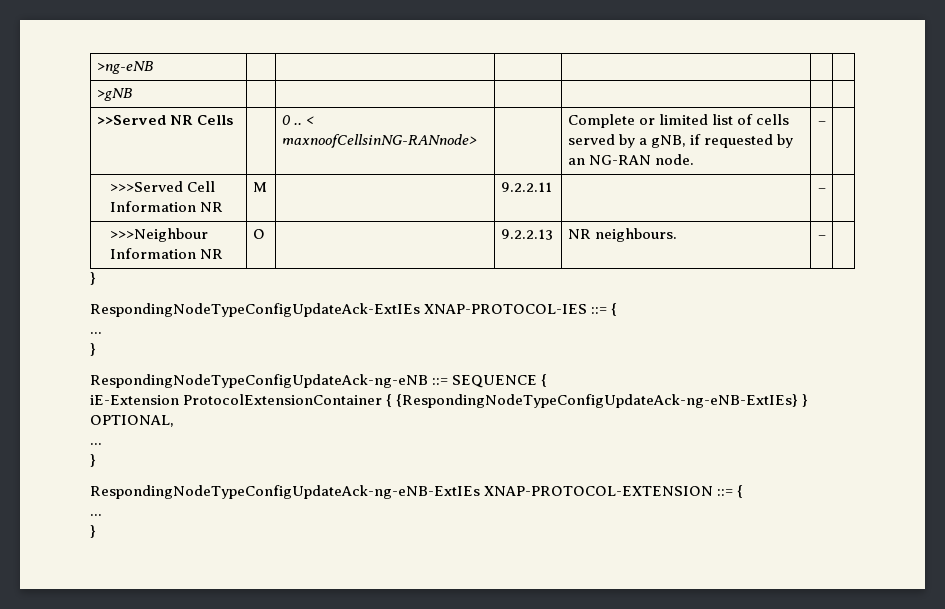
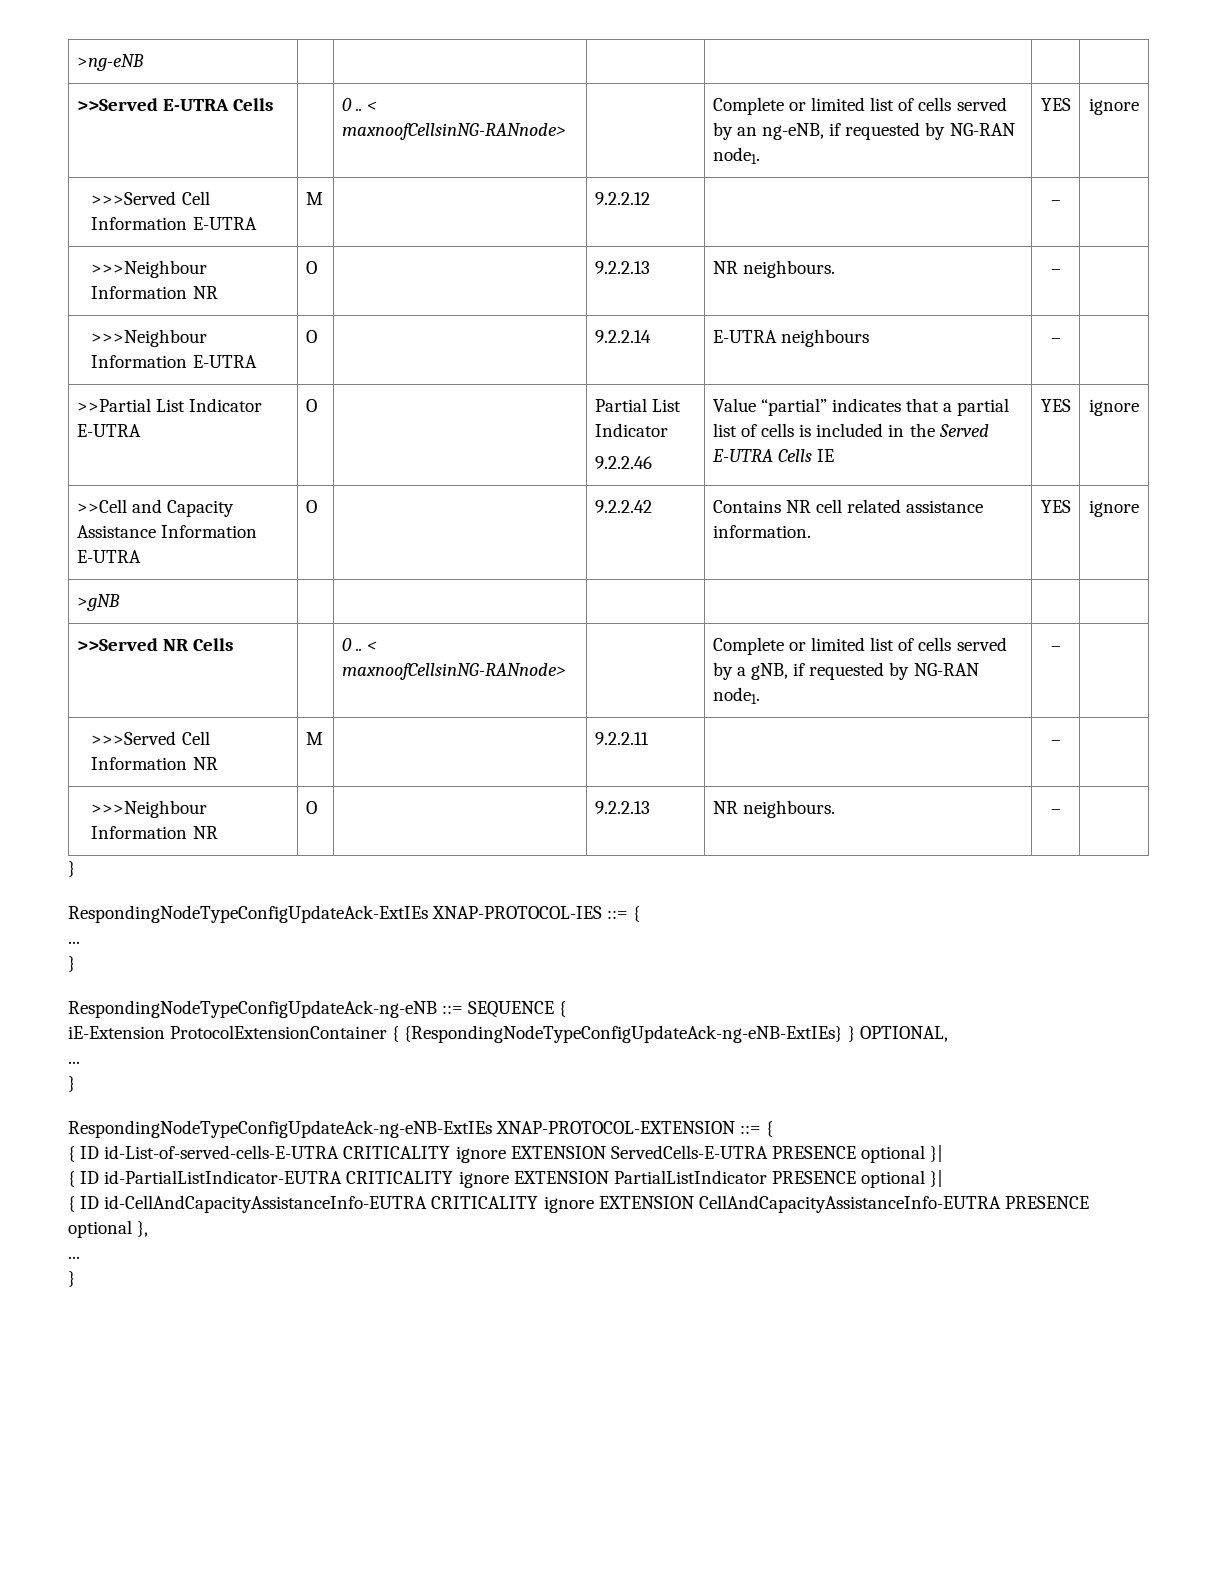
+ >>Served E-UTRA Cells | | 0 .. < maxnoofCellsinNG-RANnode> | | Complete or limited list of cells served by an ng-eNB, if requested by NG-RAN node1. | YES | ignore
+ >>>Served Cell Information E-UTRA | M | | 9.2.2.12 | | – |
+ >>>Neighbour Information NR | O | | 9.2.2.13 | NR neighbours. | – |
+ >>>Neighbour Information E-UTRA | O | | 9.2.2.14 | E-UTRA neighbours | – |
+ >>Partial List Indicator E-UTRA | O | | Partial List Indicator
+ 9.2.2.46 | Value “partial” indicates that a partial list of cells is included in the Served E-UTRA Cells IE | YES | ignore
+ >>Cell and Capacity Assistance Information E-UTRA | O | | 9.2.2.42 | Contains NR cell related assistance information. | YES | ignore
- >>Served NR Cells | | 0 .. < maxnoofCellsinNG-RANnode> | | Complete or limited list of cells served by a gNB, if requested by an NG-RAN node. | – |
+ >>Served NR Cells | | 0 .. < maxnoofCellsinNG-RANnode> | | Complete or limited list of cells served by a gNB, if requested by NG-RAN node1. | – |
+ { ID id-List-of-served-cells-E-UTRA CRITICALITY ignore EXTENSION ServedCells-E-UTRA PRESENCE optional }|
+ { ID id-PartialListIndicator-EUTRA CRITICALITY ignore EXTENSION PartialListIndicator PRESENCE optional }|
+ { ID id-CellAndCapacityAssistanceInfo-EUTRA CRITICALITY ignore EXTENSION CellAndCapacityAssistanceInfo-EUTRA PRESENCE optional },

